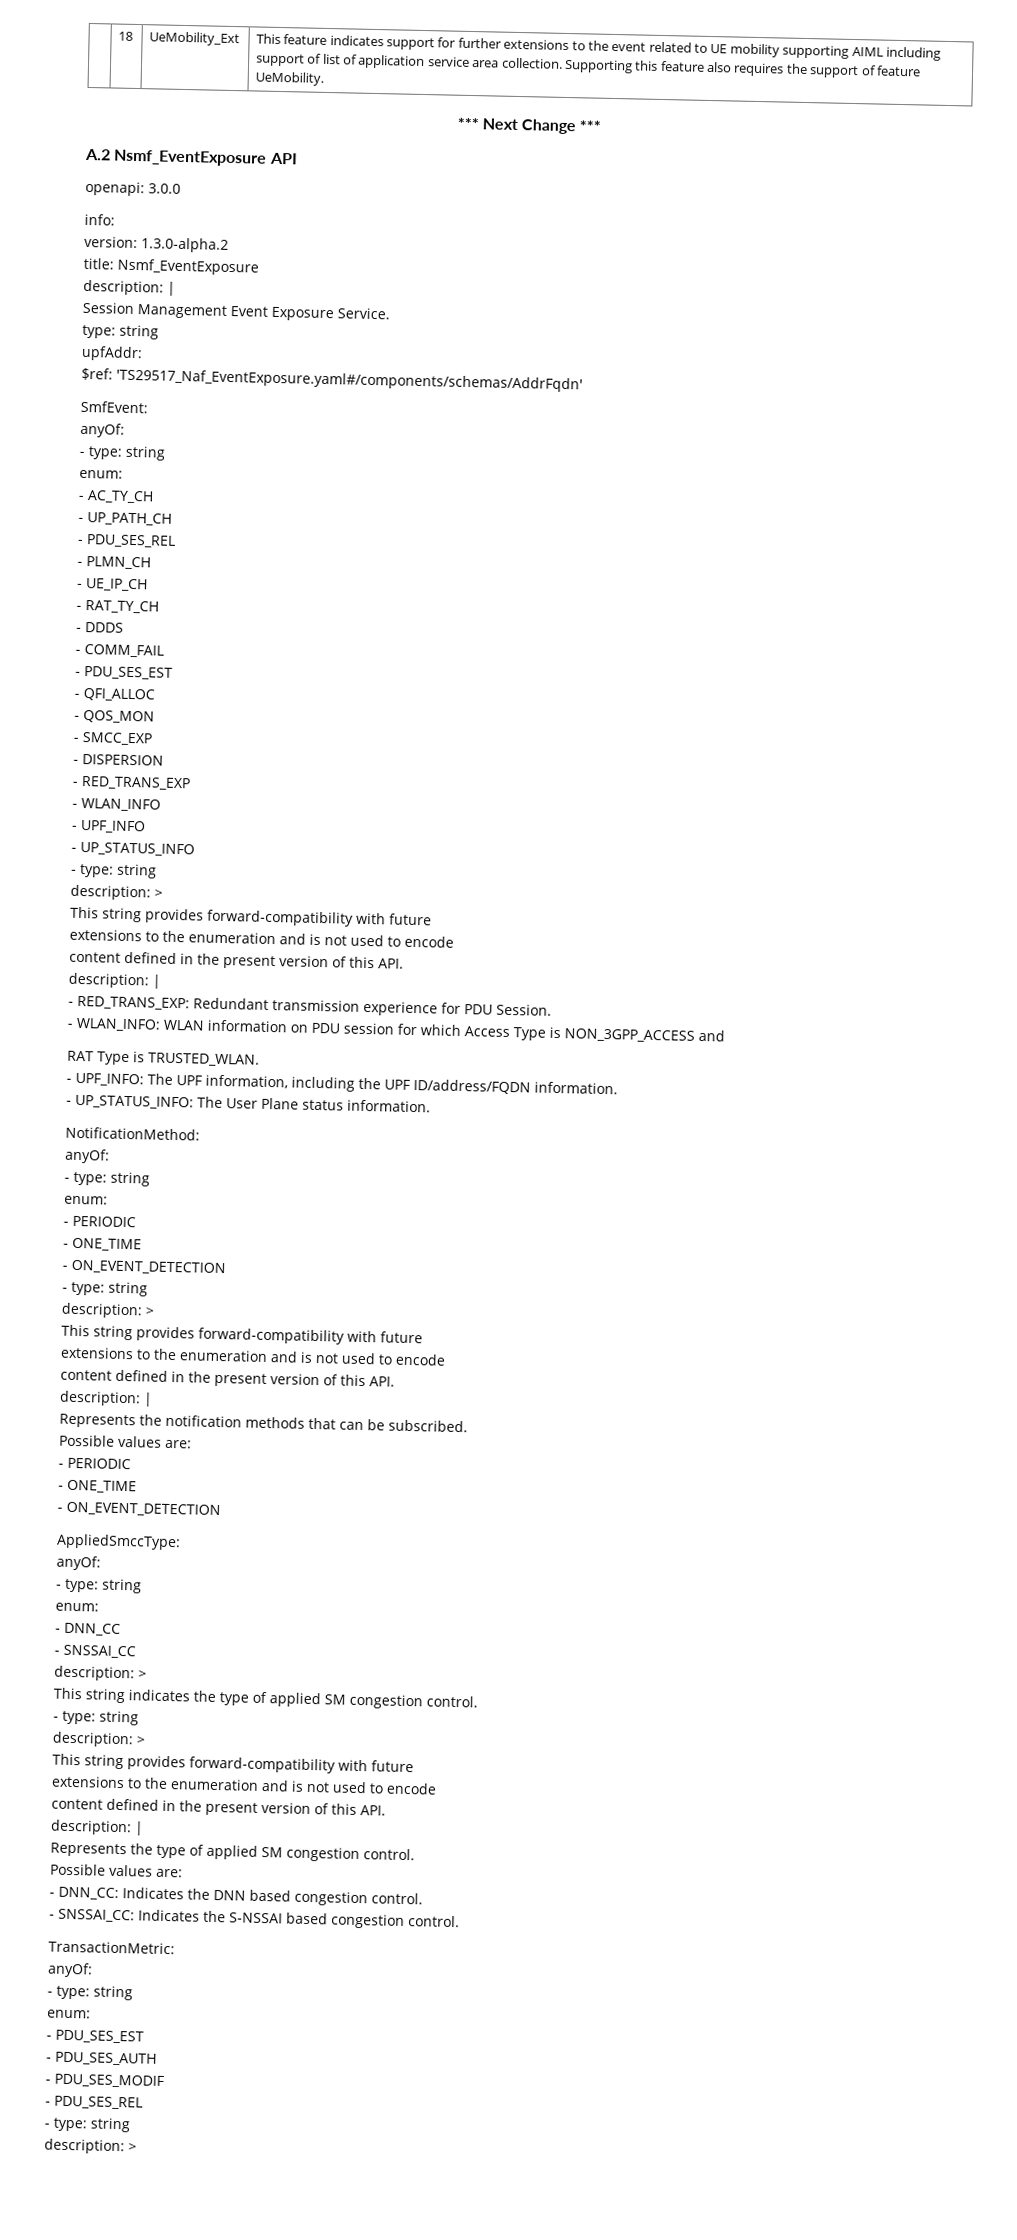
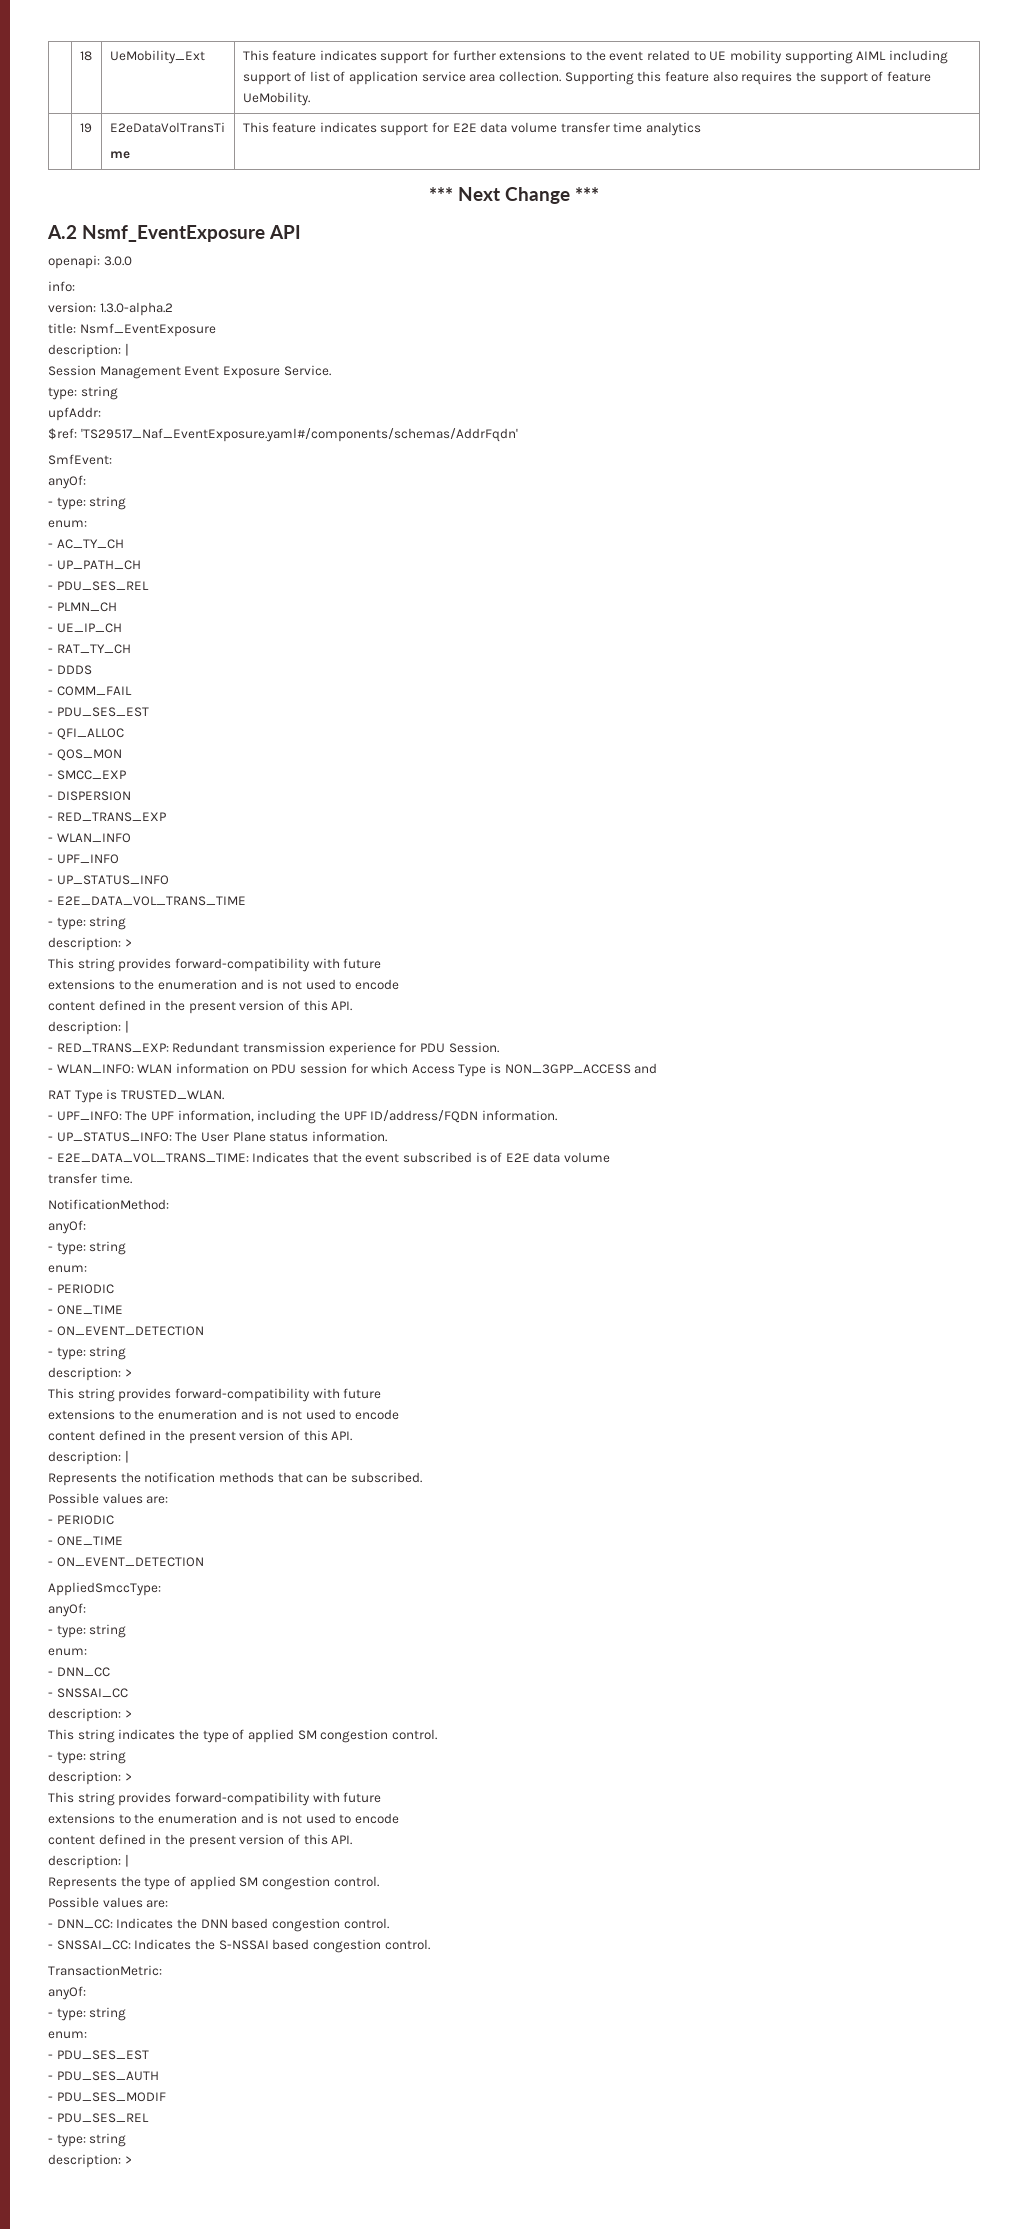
+ | 19 | E2eDataVolTransTi
+ me | This feature indicates support for E2E data volume transfer time analytics
+ - E2E_DATA_VOL_TRANS_TIME
+ - E2E_DATA_VOL_TRANS_TIME: Indicates that the event subscribed is of E2E data volume
+ transfer time.

